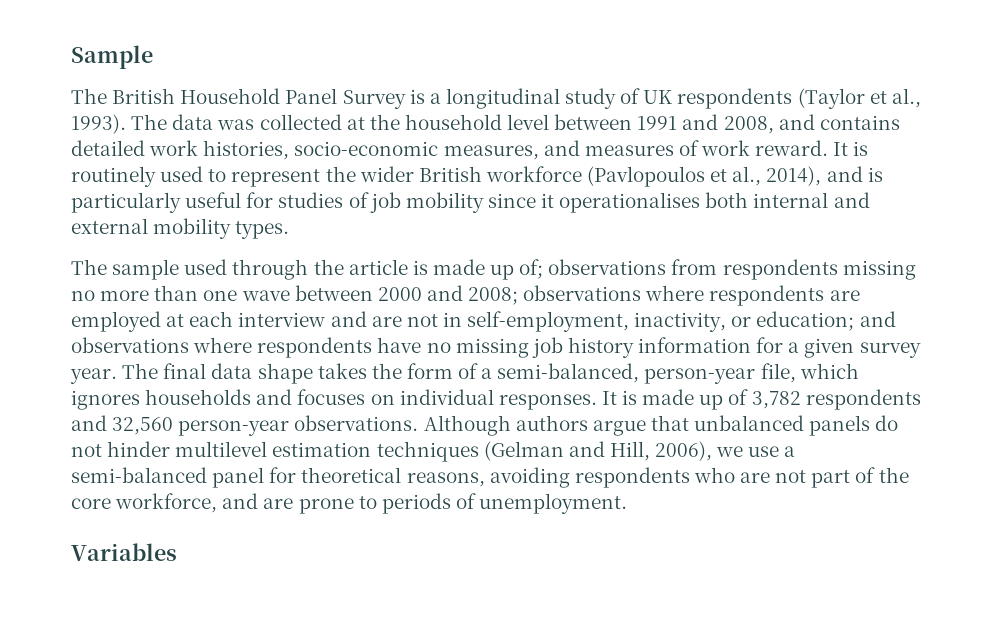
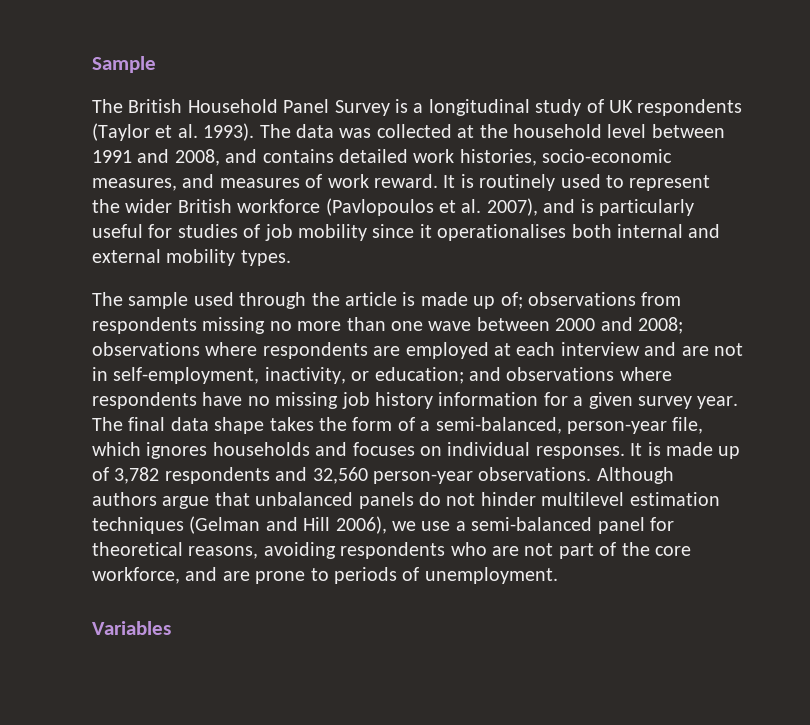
- The British Household Panel Survey is a longitudinal study of UK respondents (Taylor et al., 1993).
+ The British Household Panel Survey is a longitudinal study of UK respondents (Taylor et al. 1993).
- It is routinely used to represent the wider British workforce (Pavlopoulos et al., 2014), and is particularly useful for studies of job mobility since it operationalises both internal and external mobility types.
+ It is routinely used to represent the wider British workforce (Pavlopoulos et al. 2007), and is particularly useful for studies of job mobility since it operationalises both internal and external mobility types.
- Although authors argue that unbalanced panels do not hinder multilevel estimation techniques (Gelman and Hill, 2006), we use a semi-balanced panel for theoretical reasons, avoiding respondents who are not part of the core workforce, and are prone to periods of unemployment.
+ Although authors argue that unbalanced panels do not hinder multilevel estimation techniques (Gelman and Hill 2006), we use a semi-balanced panel for theoretical reasons, avoiding respondents who are not part of the core workforce, and are prone to periods of unemployment.

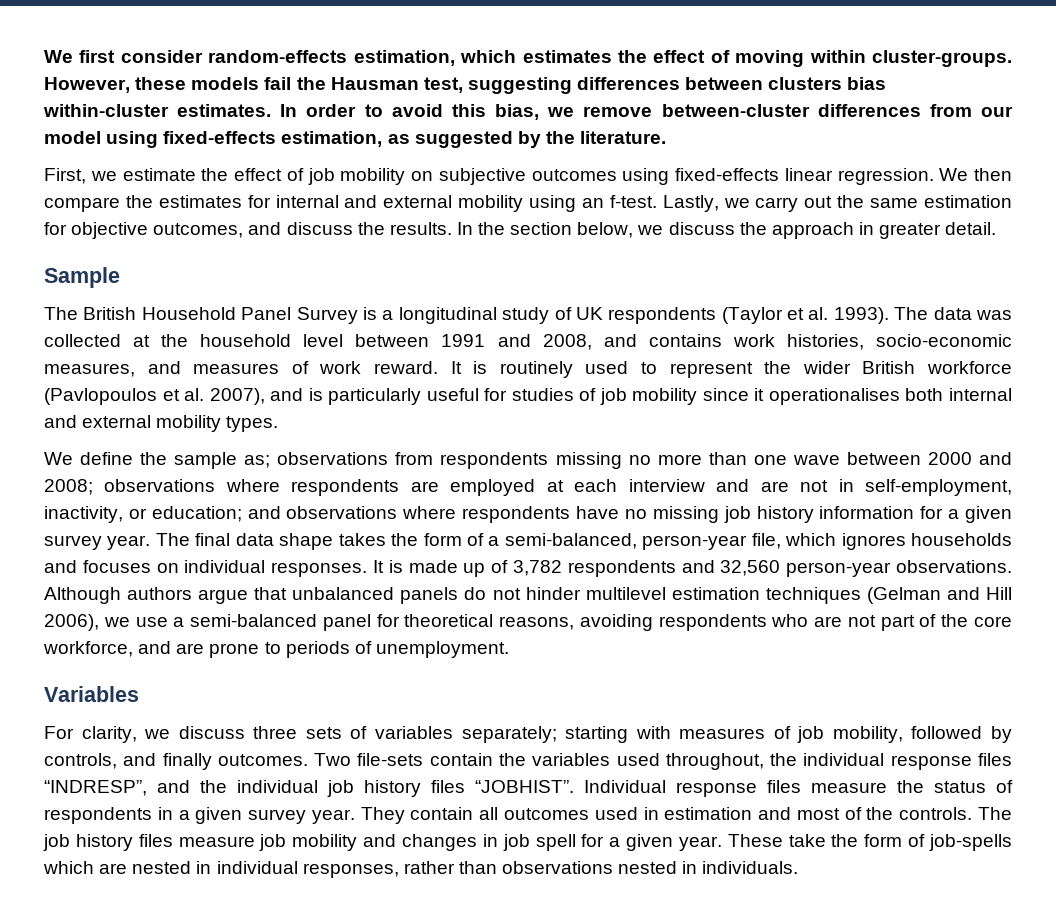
+ We first consider random-effects estimation, which estimates the effect of moving within cluster-groups. However, these models fail the Hausman test, suggesting differences between clusters bias within-cluster estimates. In order to avoid this bias, we remove between-cluster differences from our model using fixed-effects estimation, as suggested by the literature.
+ First, we estimate the effect of job mobility on subjective outcomes using fixed-effects linear regression. We then compare the estimates for internal and external mobility using an f-test. Lastly, we carry out the same estimation for objective outcomes, and discuss the results. In the section below, we discuss the approach in greater detail.
- The data was collected at the household level between 1991 and 2008, and contains detailed work histories, socio-economic measures, and measures of work reward.
+ The data was collected at the household level between 1991 and 2008, and contains work histories, socio-economic measures, and measures of work reward.
- The sample used through the article is made up of; observations from respondents missing no more than one wave between 2000 and 2008; observations where respondents are employed at each interview and are not in self-employment, inactivity, or education; and observations where respondents have no missing job history information for a given survey year.
+ We define the sample as; observations from respondents missing no more than one wave between 2000 and 2008; observations where respondents are employed at each interview and are not in self-employment, inactivity, or education; and observations where respondents have no missing job history information for a given survey year.
+ For clarity, we discuss three sets of variables separately; starting with measures of job mobility, followed by controls, and finally outcomes. Two file-sets contain the variables used throughout, the individual response files “INDRESP”, and the individual job history files “JOBHIST”. Individual response files measure the status of respondents in a given survey year. They contain all outcomes used in estimation and most of the controls. The job history files measure job mobility and changes in job spell for a given year. These take the form of job-spells which are nested in individual responses, rather than observations nested in individuals.

